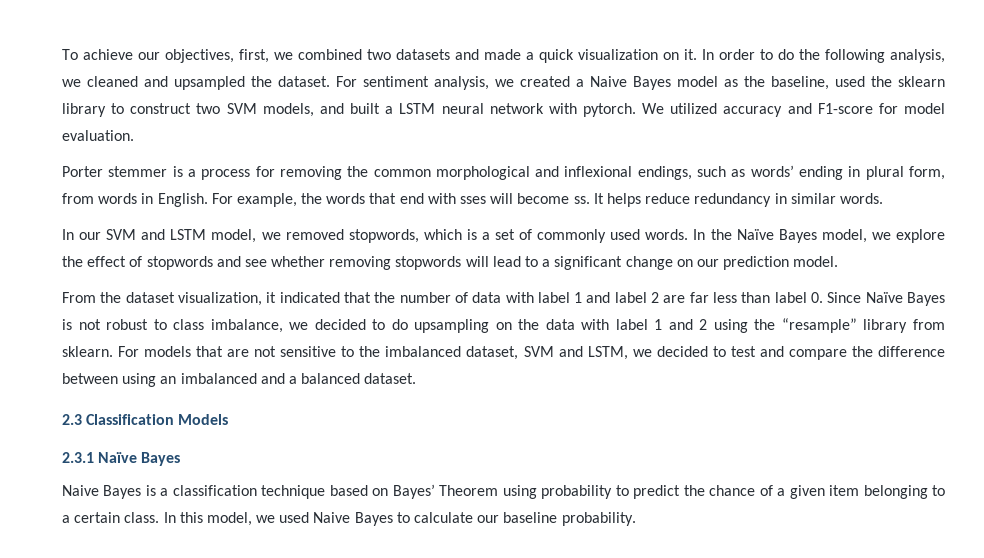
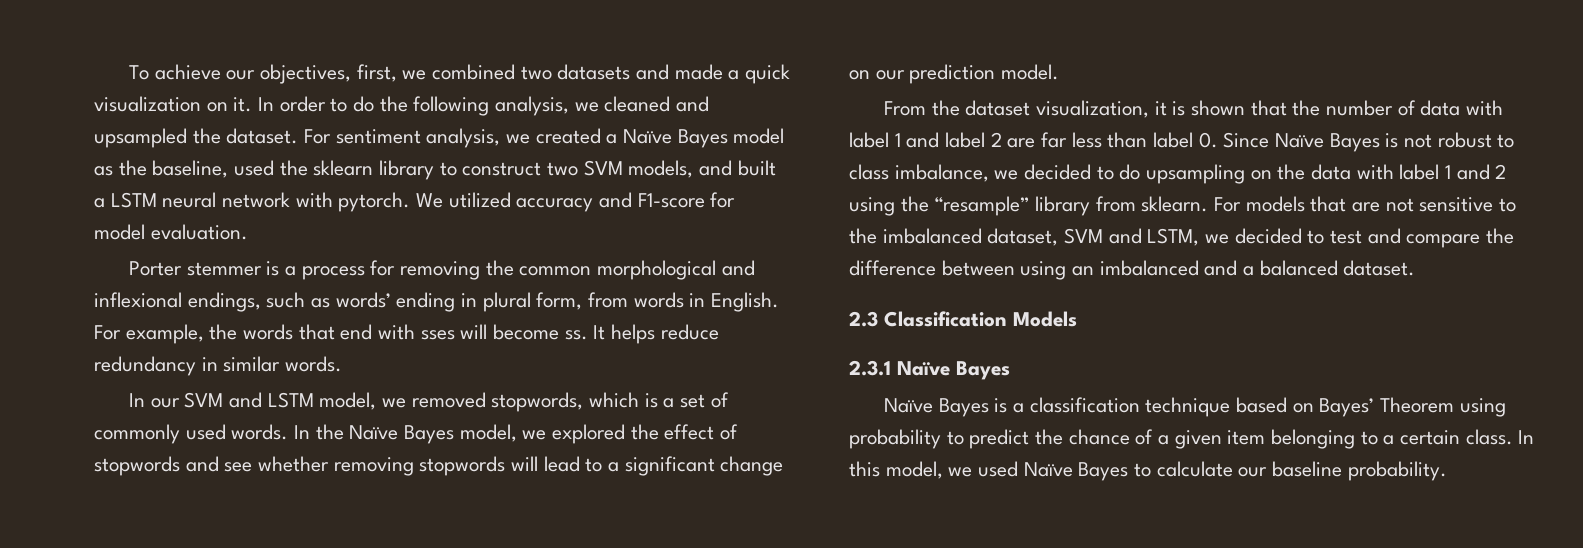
- For sentiment analysis, we created a Naive Bayes model as the baseline, used the sklearn library to construct two SVM models, and built a LSTM neural network with pytorch.
+ For sentiment analysis, we created a Naïve Bayes model as the baseline, used the sklearn library to construct two SVM models, and built a LSTM neural network with pytorch.
- In the Naïve Bayes model, we explore the effect of stopwords and see whether removing stopwords will lead to a significant change on our prediction model.
+ In the Naïve Bayes model, we explored the effect of stopwords and see whether removing stopwords will lead to a significant change on our prediction model.
- From the dataset visualization, it indicated that the number of data with label 1 and label 2 are far less than label 0. Since Naïve Bayes is not robust to class imbalance, we decided to do upsampling on the data with label 1 and 2 using the “resample” library from sklearn.
+ From the dataset visualization, it is shown that the number of data with label 1 and label 2 are far less than label 0. Since Naïve Bayes is not robust to class imbalance, we decided to do upsampling on the data with label 1 and 2 using the “resample” library from sklearn.
- Naive Bayes is a classification technique based on Bayes’ Theorem using probability to predict the chance of a given item belonging to a certain class.
+ Naïve Bayes is a classification technique based on Bayes’ Theorem using probability to predict the chance of a given item belonging to a certain class.
- In this model, we used Naive Bayes to calculate our baseline probability.
+ In this model, we used Naïve Bayes to calculate our baseline probability.

